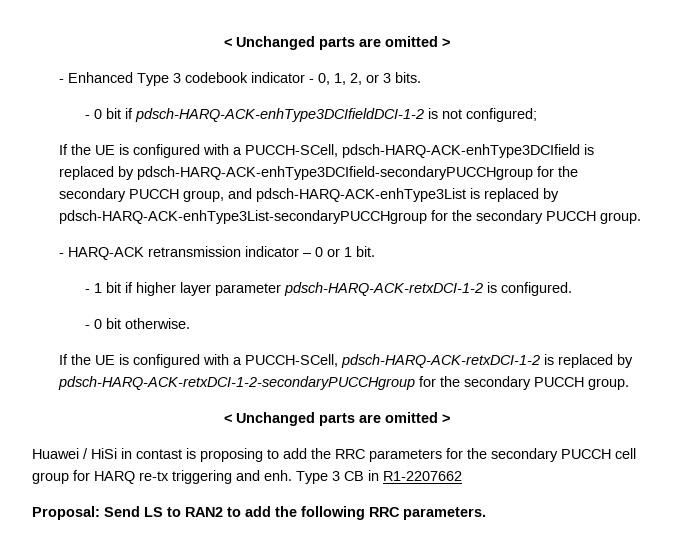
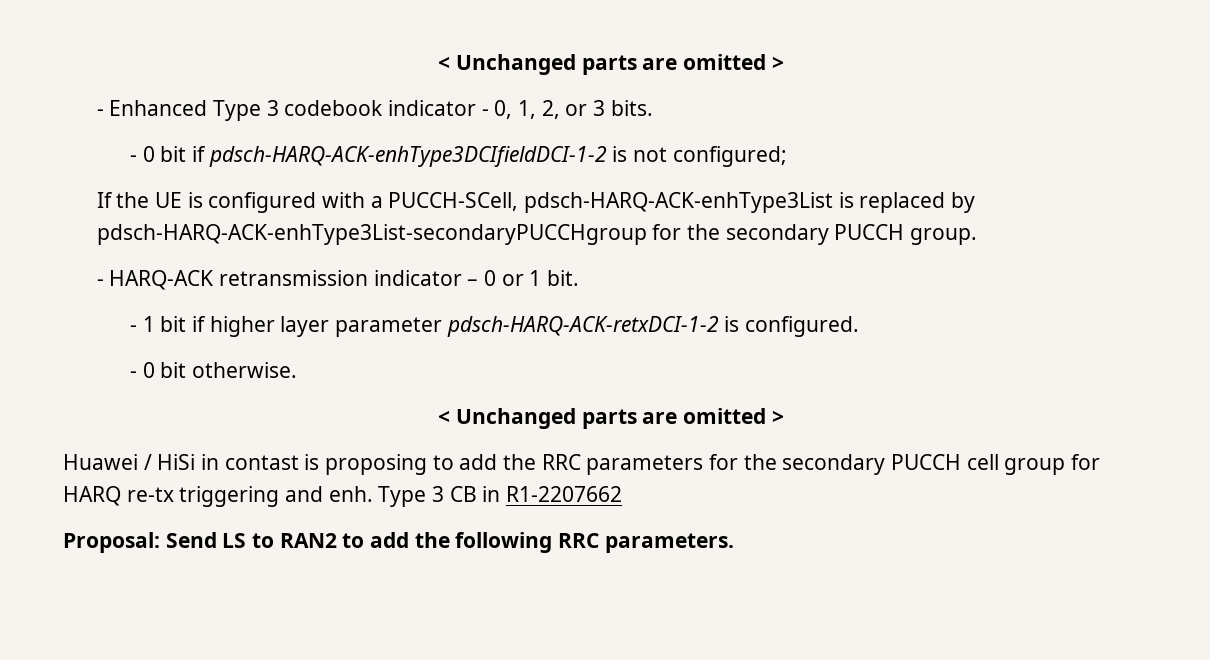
- If the UE is configured with a PUCCH-SCell, pdsch-HARQ-ACK-enhType3DCIfield is replaced by pdsch-HARQ-ACK-enhType3DCIfield-secondaryPUCCHgroup for the secondary PUCCH group, and pdsch-HARQ-ACK-enhType3List is replaced by pdsch-HARQ-ACK-enhType3List-secondaryPUCCHgroup for the secondary PUCCH group.
+ If the UE is configured with a PUCCH-SCell, pdsch-HARQ-ACK-enhType3List is replaced by pdsch-HARQ-ACK-enhType3List-secondaryPUCCHgroup for the secondary PUCCH group.
- If the UE is configured with a PUCCH-SCell, pdsch-HARQ-ACK-retxDCI-1-2 is replaced by pdsch-HARQ-ACK-retxDCI-1-2-secondaryPUCCHgroup for the secondary PUCCH group.

